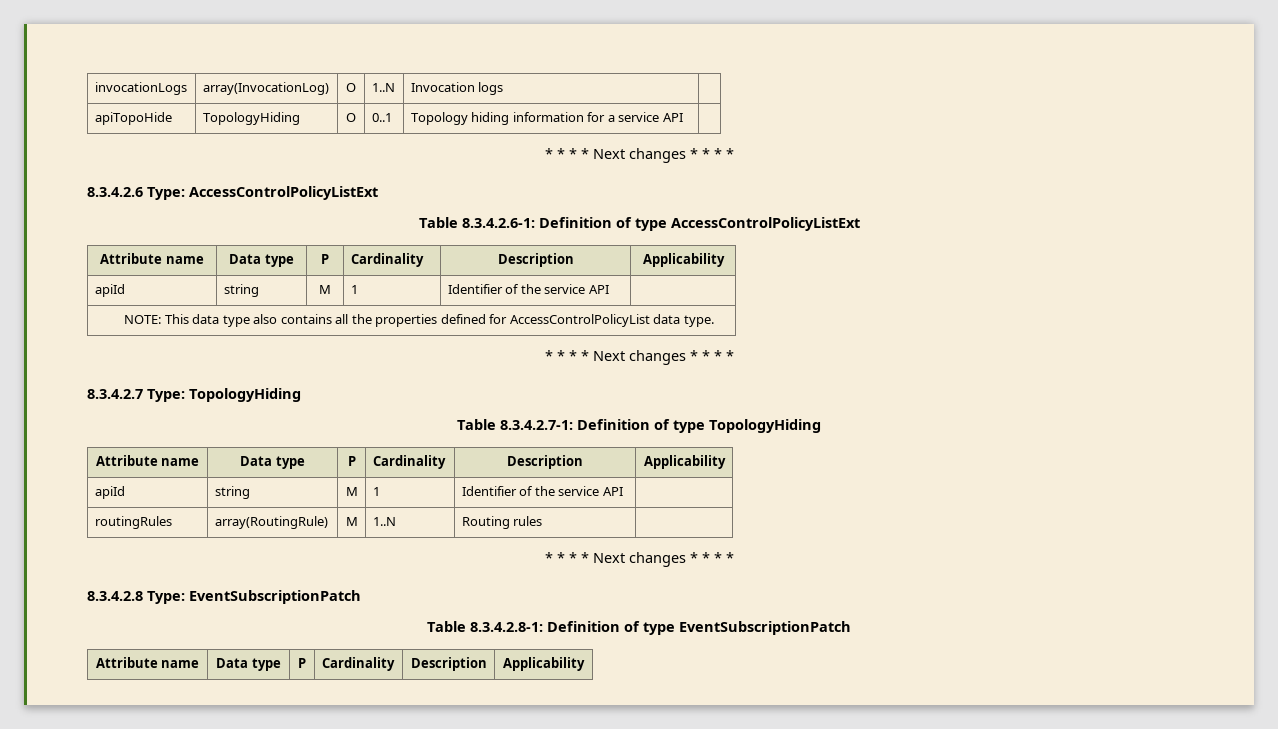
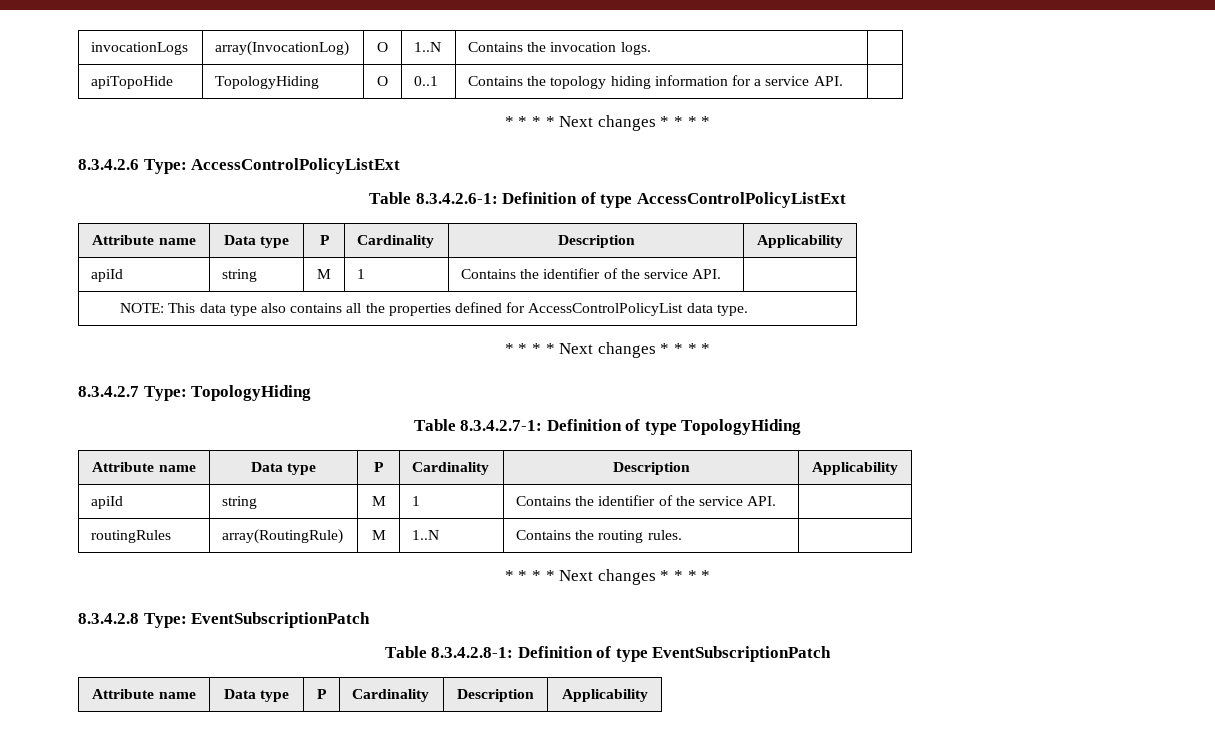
- invocationLogs | array(InvocationLog) | O | 1..N | Invocation logs |
+ invocationLogs | array(InvocationLog) | O | 1..N | Contains the invocation logs. |
- apiTopoHide | TopologyHiding | O | 0..1 | Topology hiding information for a service API |
+ apiTopoHide | TopologyHiding | O | 0..1 | Contains the topology hiding information for a service API. |
  Table 8.3.4.2.6-1: Definition of type AccessControlPolicyListExt
  Attribute name | Data type | P | Cardinality | Description | Applicability
- apiId | string | M | 1 | Identifier of the service API |
+ apiId | string | M | 1 | Contains the identifier of the service API. |
  Table 8.3.4.2.7-1: Definition of type TopologyHiding
  Attribute name | Data type | P | Cardinality | Description | Applicability
- apiId | string | M | 1 | Identifier of the service API |
+ apiId | string | M | 1 | Contains the identifier of the service API. |
- routingRules | array(RoutingRule) | M | 1..N | Routing rules |
+ routingRules | array(RoutingRule) | M | 1..N | Contains the routing rules. |

